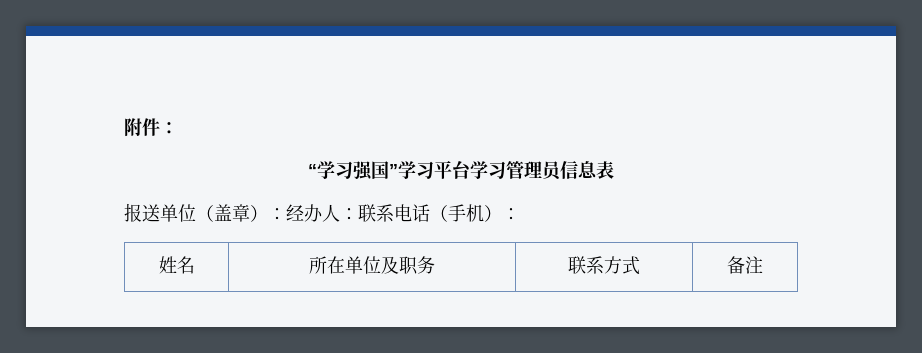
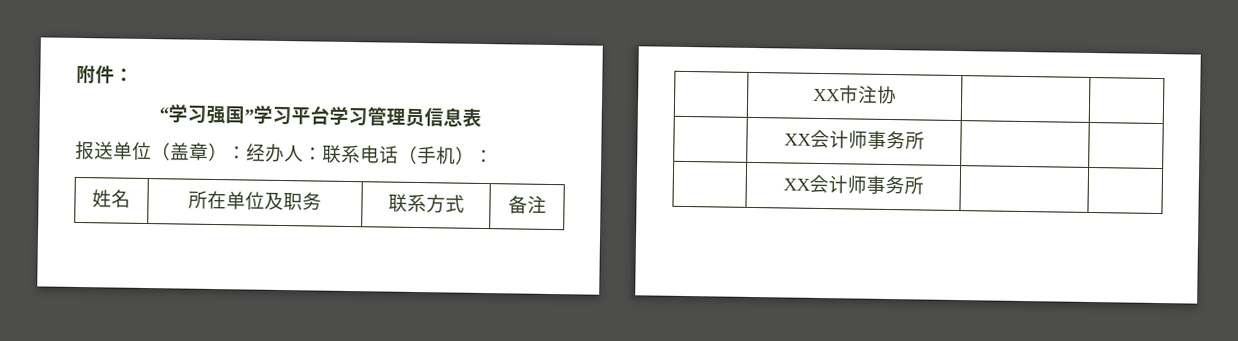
+ | XX市注协 | |
+ | XX会计师事务所 | |
+ | XX会计师事务所 | |

